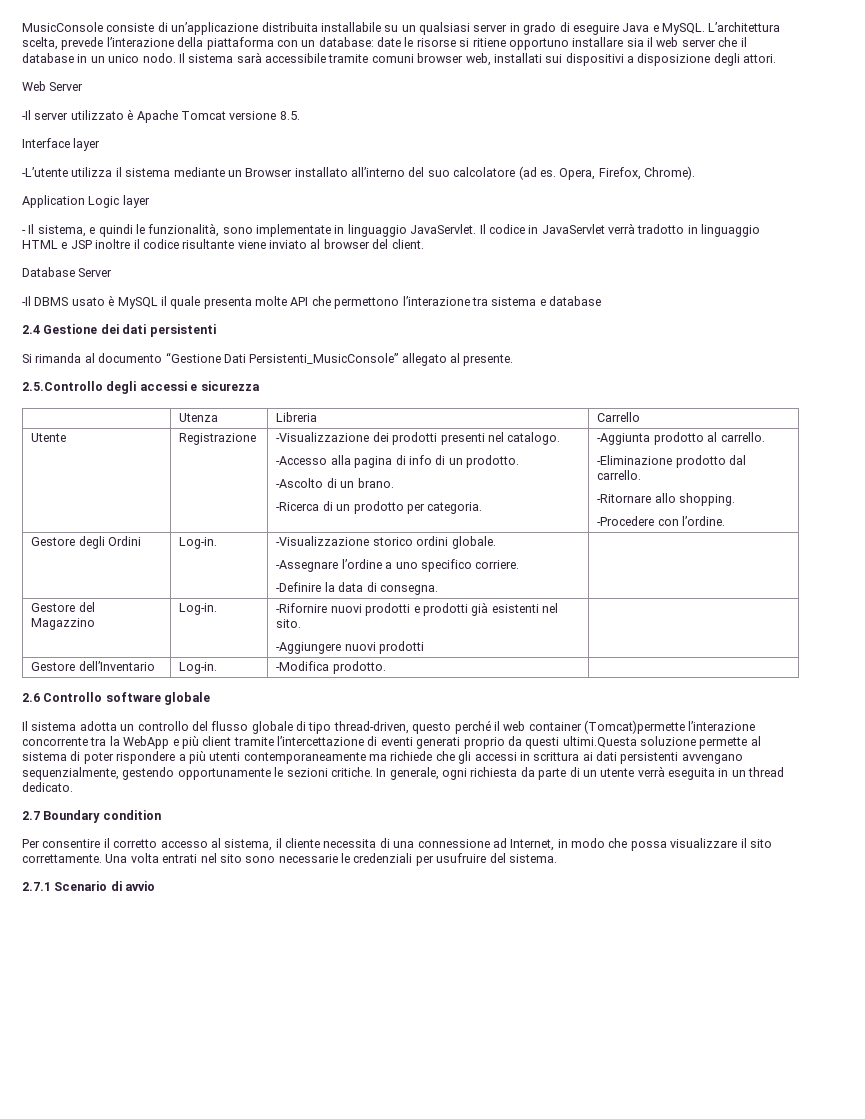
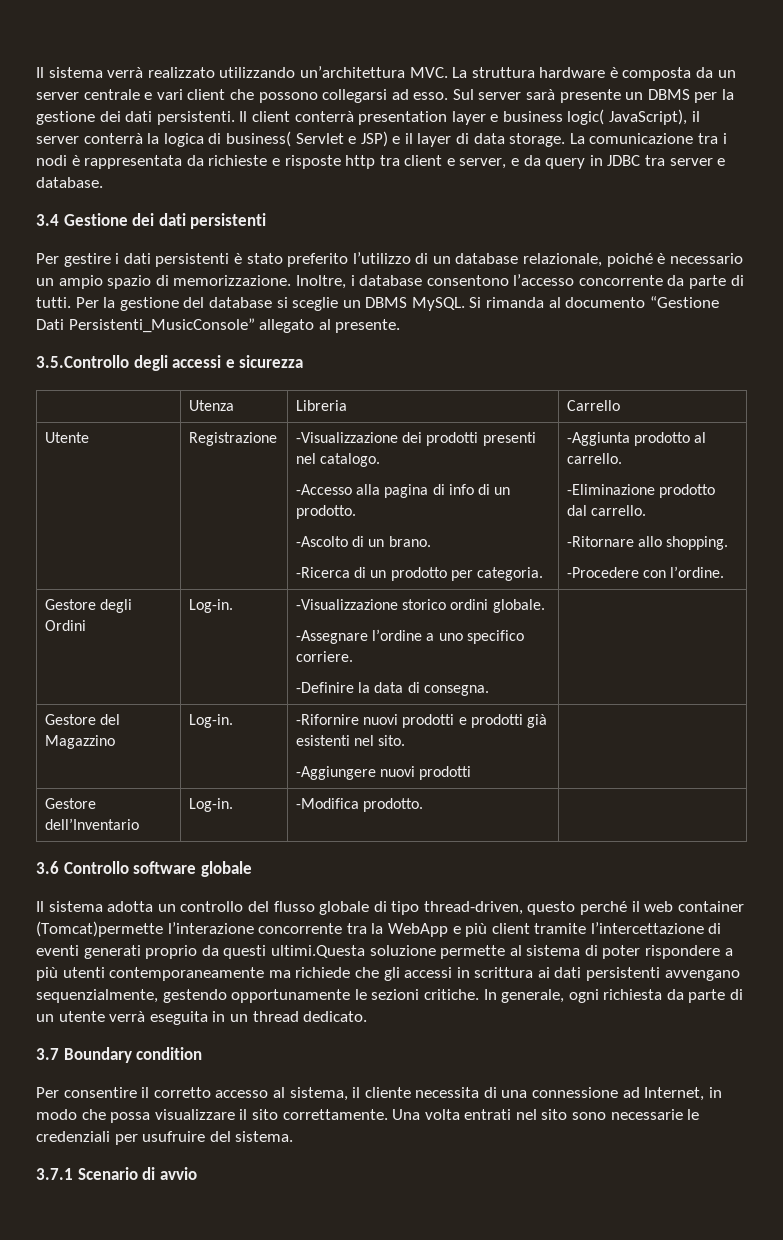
- MusicConsole consiste di un’applicazione distribuita installabile su un qualsiasi server in grado di eseguire Java e MySQL. L’architettura scelta, prevede l’interazione della piattaforma con un database: date le risorse si ritiene opportuno installare sia il web server che il database in un unico nodo. Il sistema sarà accessibile tramite comuni browser web, installati sui dispositivi a disposizione degli attori.
- Web Server
- -Il server utilizzato è Apache Tomcat versione 8.5.
- Interface layer
- -L’utente utilizza il sistema mediante un Browser installato all’interno del suo calcolatore (ad es. Opera, Firefox, Chrome).
- Application Logic layer
- - Il sistema, e quindi le funzionalità, sono implementate in linguaggio JavaServlet. Il codice in JavaServlet verrà tradotto in linguaggio HTML e JSP inoltre il codice risultante viene inviato al browser del client.
- Database Server
- -Il DBMS usato è MySQL il quale presenta molte API che permettono l’interazione tra sistema e database
- 2.4 Gestione dei dati persistenti
- Si rimanda al documento “Gestione Dati Persistenti_MusicConsole” allegato al presente.
+ Il sistema verrà realizzato utilizzando un’architettura MVC. La struttura hardware è composta da un server centrale e vari client che possono collegarsi ad esso. Sul server sarà presente un DBMS per la gestione dei dati persistenti. Il client conterrà presentation layer e business logic( JavaScript), il server conterrà la logica di business( Servlet e JSP) e il layer di data storage. La comunicazione tra i nodi è rappresentata da richieste e risposte http tra client e server, e da query in JDBC tra server e database.
+ 3.4 Gestione dei dati persistenti
+ Per gestire i dati persistenti è stato preferito l’utilizzo di un database relazionale, poiché è necessario un ampio spazio di memorizzazione. Inoltre, i database consentono l’accesso concorrente da parte di tutti. Per la gestione del database si sceglie un DBMS MySQL. Si rimanda al documento “Gestione Dati Persistenti_MusicConsole” allegato al presente.
- 2.5.Controllo degli accessi e sicurezza
+ 3.5.Controllo degli accessi e sicurezza
- 2.6 Controllo software globale
+ 3.6 Controllo software globale
- 2.7 Boundary condition
+ 3.7 Boundary condition
- 2.7.1 Scenario di avvio
+ 3.7.1 Scenario di avvio

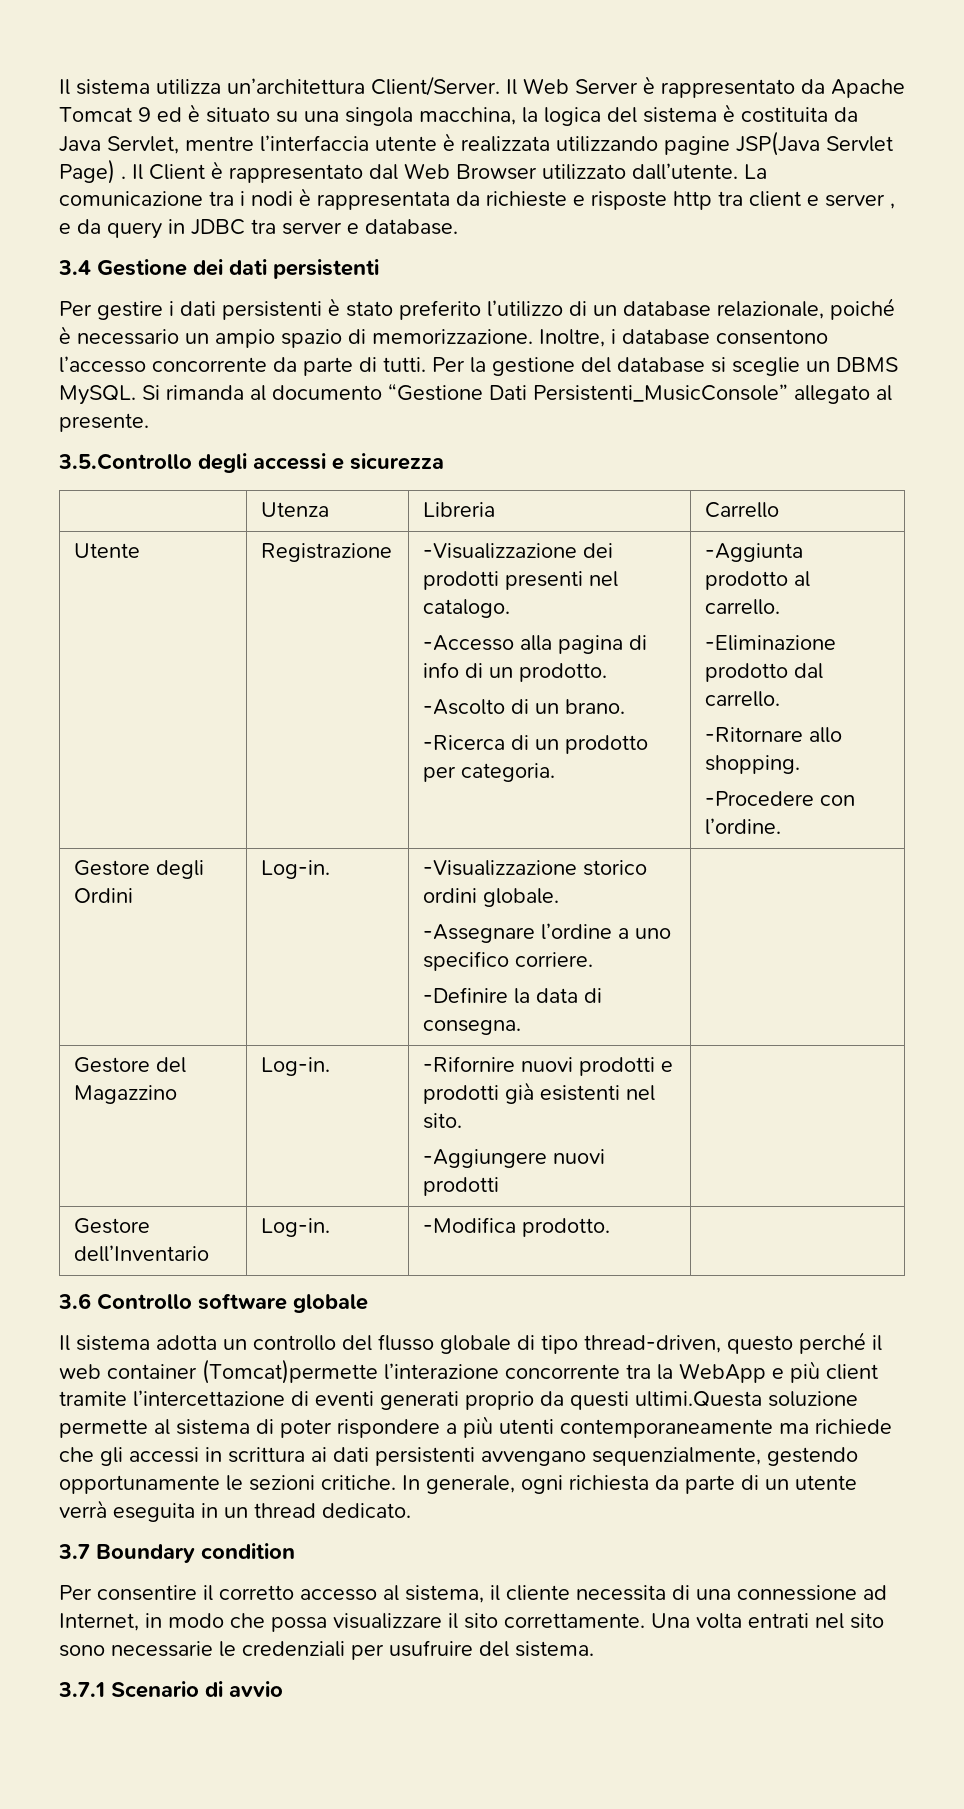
- Il sistema verrà realizzato utilizzando un’architettura MVC. La struttura hardware è composta da un server centrale e vari client che possono collegarsi ad esso. Sul server sarà presente un DBMS per la gestione dei dati persistenti. Il client conterrà presentation layer e business logic( JavaScript), il server conterrà la logica di business( Servlet e JSP) e il layer di data storage.
+ Il sistema utilizza un’architettura Client/Server. Il Web Server è rappresentato da Apache Tomcat 9 ed è situato su una singola macchina, la logica del sistema è costituita da Java Servlet, mentre l’interfaccia utente è realizzata utilizzando pagine JSP(Java Servlet Page) . Il Client è rappresentato dal Web Browser utilizzato dall’utente.
- La comunicazione tra i nodi è rappresentata da richieste e risposte http tra client e server, e da query in JDBC tra server e database.
+ La comunicazione tra i nodi è rappresentata da richieste e risposte http tra client e server , e da query in JDBC tra server e database.

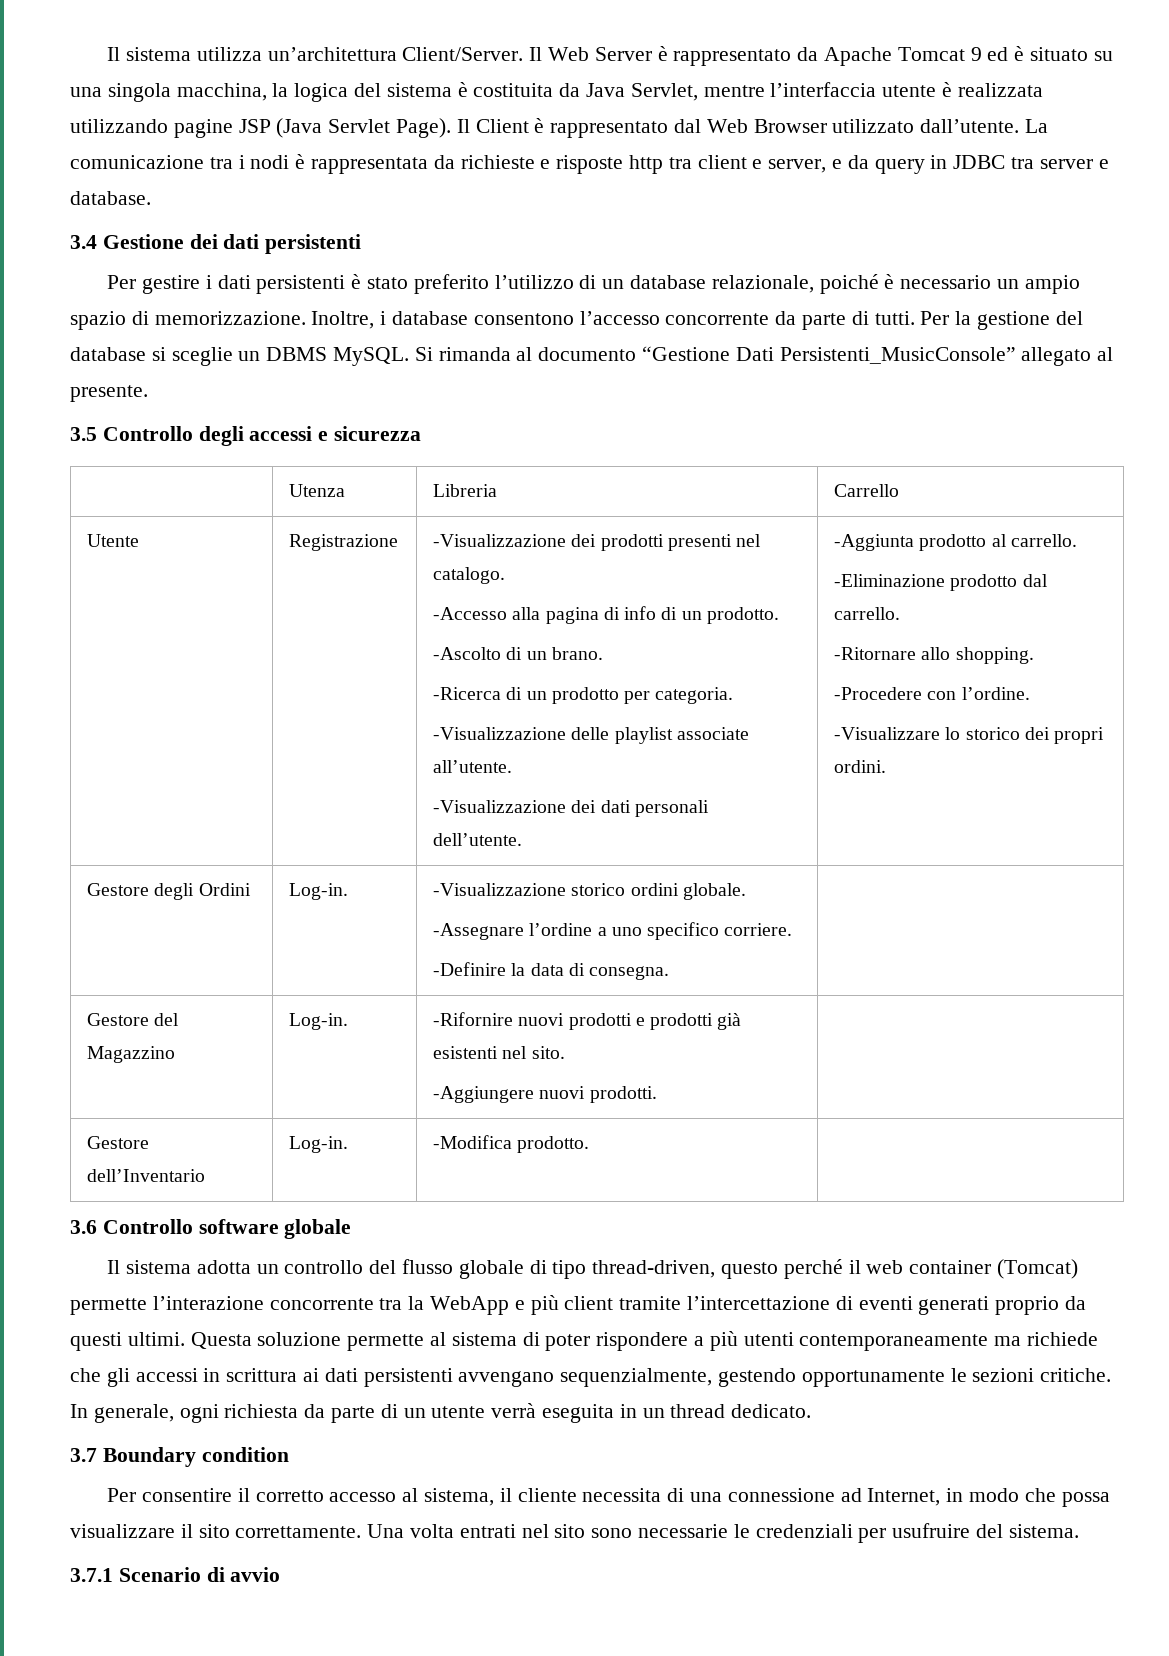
- Il Web Server è rappresentato da Apache Tomcat 9 ed è situato su una singola macchina, la logica del sistema è costituita da Java Servlet, mentre l’interfaccia utente è realizzata utilizzando pagine JSP(Java Servlet Page) .
+ Il Web Server è rappresentato da Apache Tomcat 9 ed è situato su una singola macchina, la logica del sistema è costituita da Java Servlet, mentre l’interfaccia utente è realizzata utilizzando pagine JSP (Java Servlet Page).
- La comunicazione tra i nodi è rappresentata da richieste e risposte http tra client e server , e da query in JDBC tra server e database.
+ La comunicazione tra i nodi è rappresentata da richieste e risposte http tra client e server, e da query in JDBC tra server e database.
- 3.5.Controllo degli accessi e sicurezza
+ 3.5 Controllo degli accessi e sicurezza
+ -Visualizzazione delle playlist associate all’utente.
+ -Visualizzazione dei dati personali dell’utente.
+ -Visualizzare lo storico dei propri ordini.
  Gestore del Magazzino | Log-in. | -Rifornire nuovi prodotti e prodotti già esistenti nel sito.
- -Aggiungere nuovi prodotti |
+ -Aggiungere nuovi prodotti. |
- Il sistema adotta un controllo del flusso globale di tipo thread-driven, questo perché il web container (Tomcat)permette l’interazione concorrente tra la WebApp e più client tramite l’intercettazione di eventi generati proprio da questi ultimi.Questa soluzione permette al sistema di poter rispondere a più utenti contemporaneamente ma richiede che gli accessi in scrittura ai dati persistenti avvengano sequenzialmente, gestendo opportunamente le sezioni critiche.
+ Il sistema adotta un controllo del flusso globale di tipo thread-driven, questo perché il web container (Tomcat) permette l’interazione concorrente tra la WebApp e più client tramite l’intercettazione di eventi generati proprio da questi ultimi. Questa soluzione permette al sistema di poter rispondere a più utenti contemporaneamente ma richiede che gli accessi in scrittura ai dati persistenti avvengano sequenzialmente, gestendo opportunamente le sezioni critiche.

